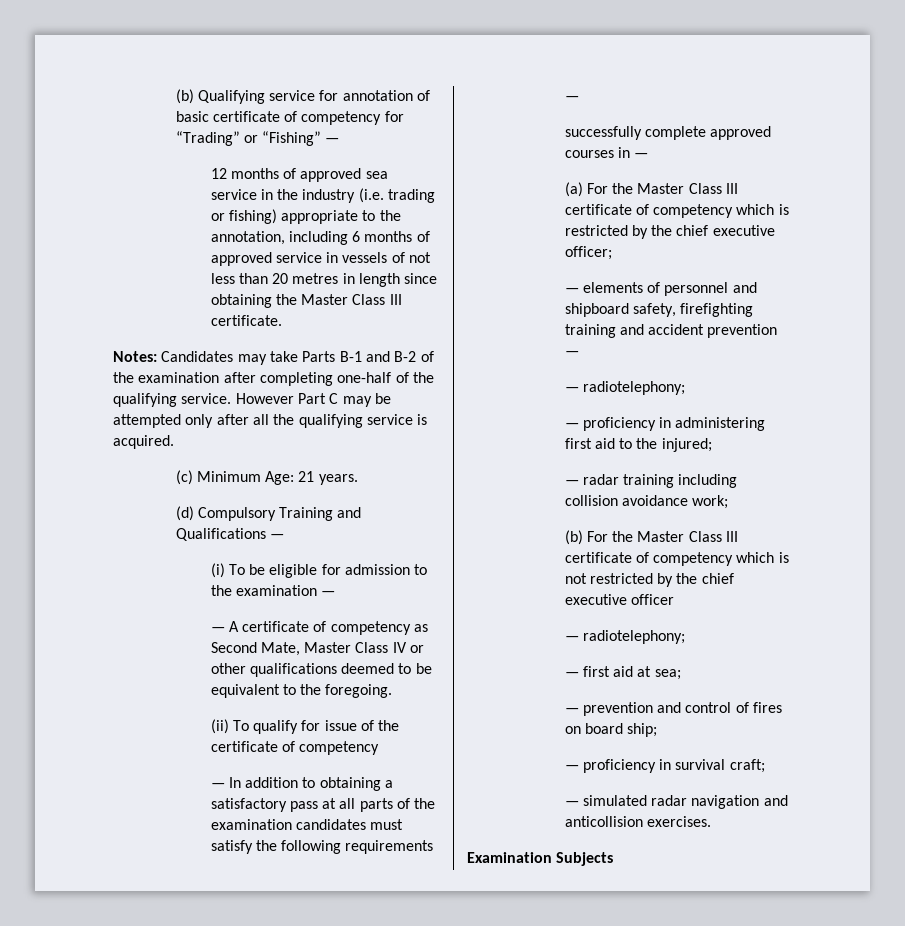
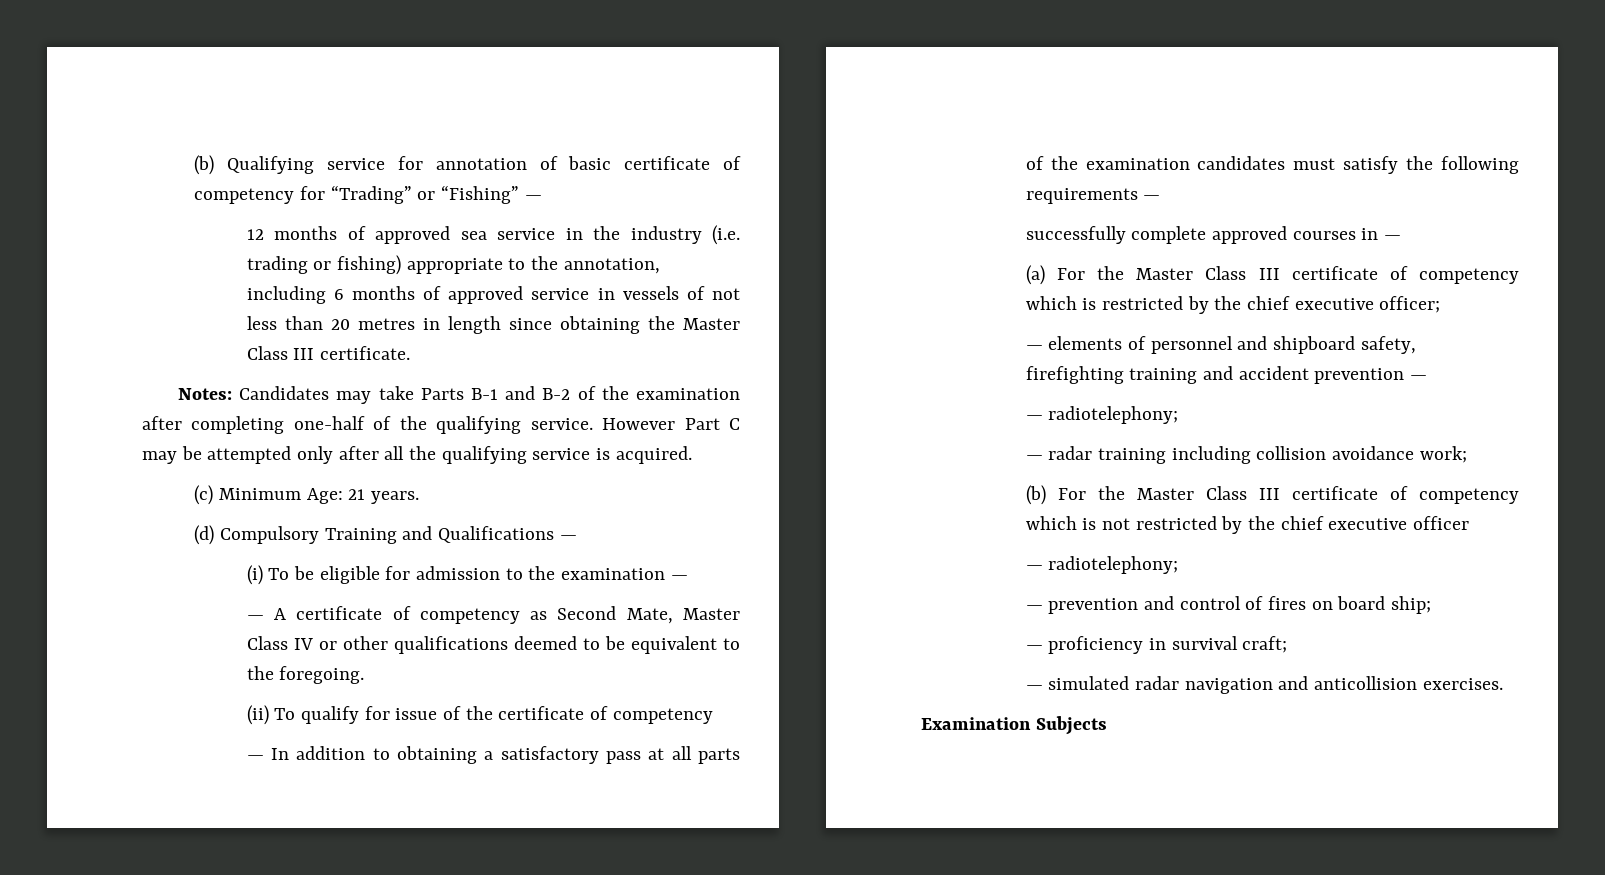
- — proficiency in administering first aid to the injured;
- — first aid at sea;

